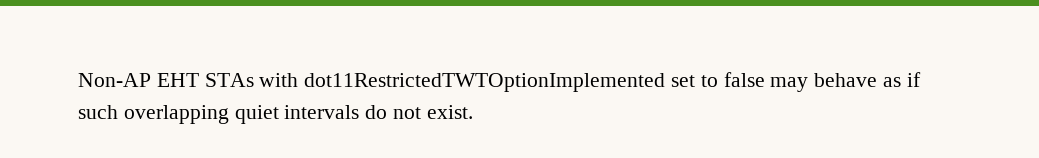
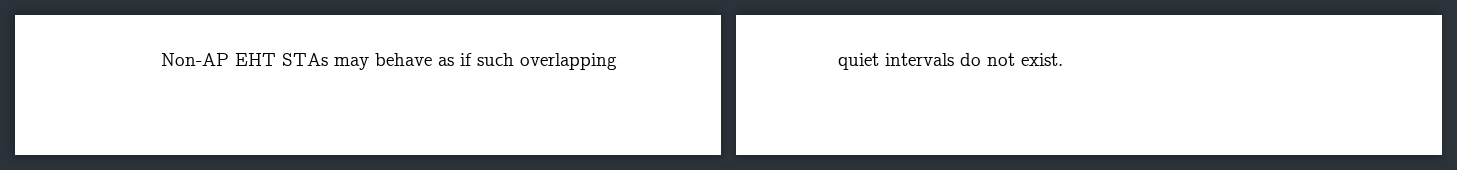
- Non-AP EHT STAs with dot11RestrictedTWTOptionImplemented set to false may behave as if such overlapping quiet intervals do not exist.
+ Non-AP EHT STAs may behave as if such overlapping quiet intervals do not exist.

